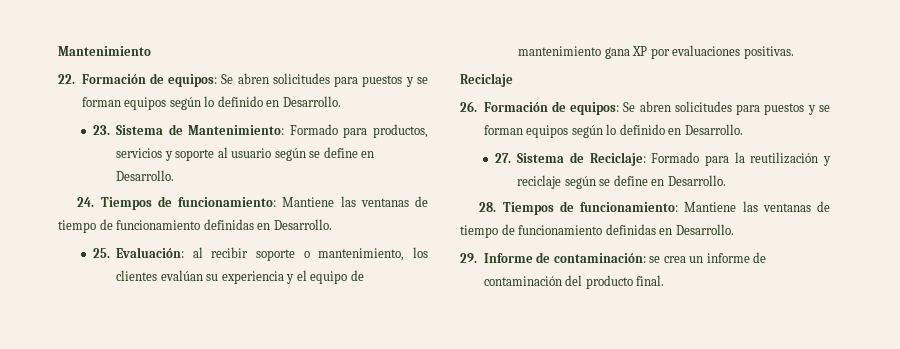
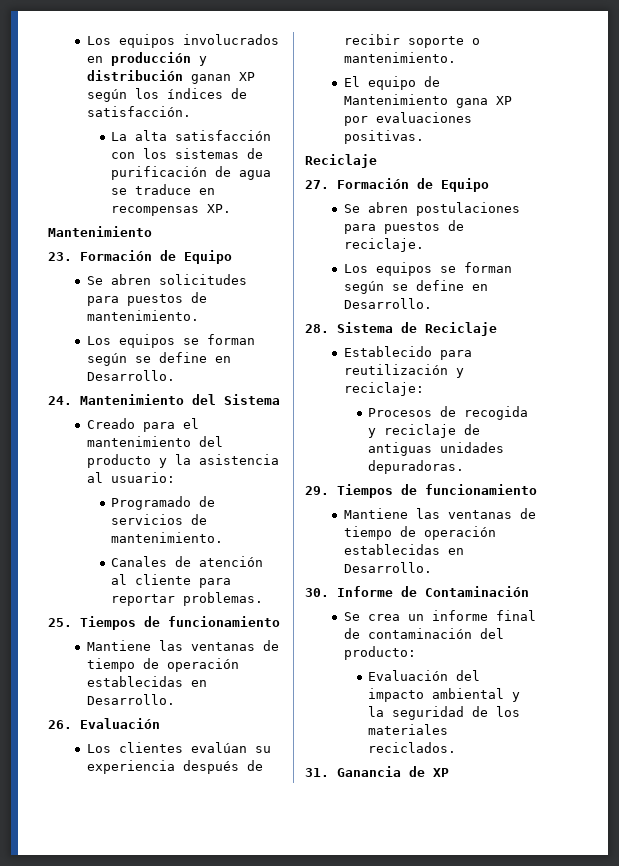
+ Los equipos involucrados en producción y distribución ganan XP según los índices de satisfacción.
+ La alta satisfacción con los sistemas de purificación de agua se traduce en recompensas XP.
- 22. Formación de equipos: Se abren solicitudes para puestos y se forman equipos según lo definido en Desarrollo.
- 23. Sistema de Mantenimiento: Formado para productos, servicios y soporte al usuario según se define en Desarrollo.
+ 23. Formación de Equipo
+ Se abren solicitudes para puestos de mantenimiento.
+ Los equipos se forman según se define en Desarrollo.
- 24. Tiempos de funcionamiento: Mantiene las ventanas de tiempo de funcionamiento definidas en Desarrollo.
- 25. Evaluación: al recibir soporte o mantenimiento, los clientes evalúan su experiencia y el equipo de mantenimiento gana XP por evaluaciones positivas.
+ 24. Mantenimiento del Sistema
+ Creado para el mantenimiento del producto y la asistencia al usuario:
+ Programado de servicios de mantenimiento.
+ Canales de atención al cliente para reportar problemas.
+ 25. Tiempos de funcionamiento
+ Mantiene las ventanas de tiempo de operación establecidas en Desarrollo.
+ 26. Evaluación
+ Los clientes evalúan su experiencia después de recibir soporte o mantenimiento.
+ El equipo de Mantenimiento gana XP por evaluaciones positivas.
- 26. Formación de equipos: Se abren solicitudes para puestos y se forman equipos según lo definido en Desarrollo.
- 27. Sistema de Reciclaje: Formado para la reutilización y reciclaje según se define en Desarrollo.
+ 27. Formación de Equipo
+ Se abren postulaciones para puestos de reciclaje.
+ Los equipos se forman según se define en Desarrollo.
- 28. Tiempos de funcionamiento: Mantiene las ventanas de tiempo de funcionamiento definidas en Desarrollo.
- 29. Informe de contaminación: se crea un informe de contaminación del producto final.
+ 28. Sistema de Reciclaje
+ Establecido para reutilización y reciclaje:
+ Procesos de recogida y reciclaje de antiguas unidades depuradoras.
+ 29. Tiempos de funcionamiento
+ Mantiene las ventanas de tiempo de operación establecidas en Desarrollo.
+ 30. Informe de Contaminación
+ Se crea un informe final de contaminación del producto:
+ Evaluación del impacto ambiental y la seguridad de los materiales reciclados.
+ 31. Ganancia de XP

